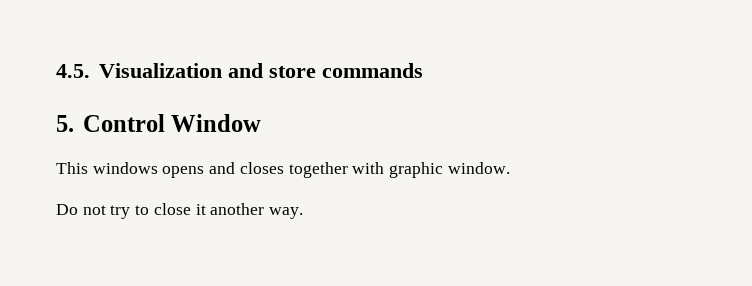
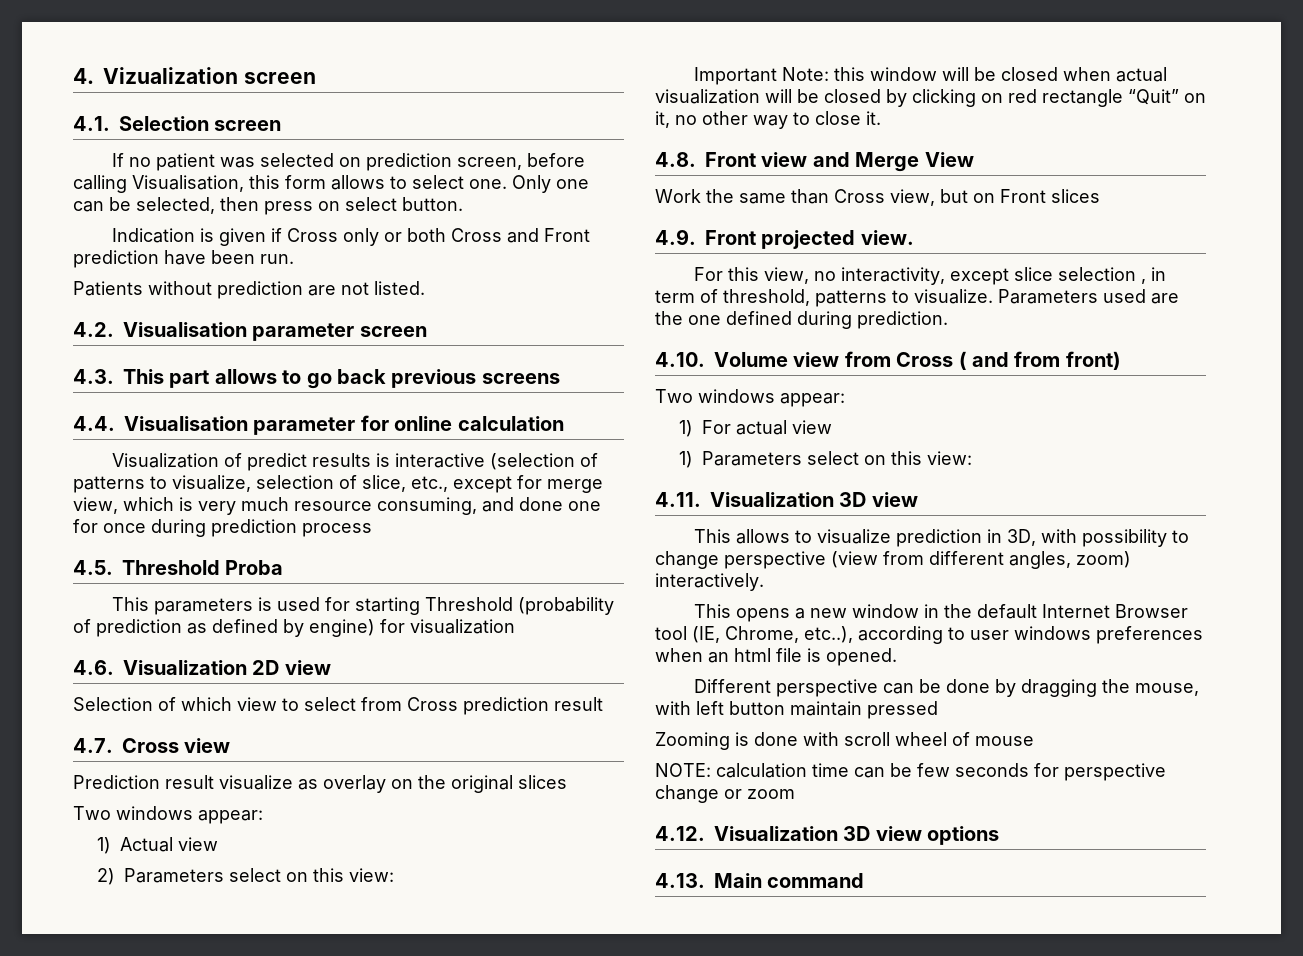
- 4.5. Visualization and store commands
- 5. Control Window
- This windows opens and closes together with graphic window.
- Do not try to close it another way.
+ 4. Vizualization screen
+ 4.1. Selection screen
+ If no patient was selected on prediction screen, before calling Visualisation, this form allows to select one. Only one can be selected, then press on select button.
+ Indication is given if Cross only or both Cross and Front prediction have been run.
+ Patients without prediction are not listed.
+ 4.2. Visualisation parameter screen
+ 4.3. This part allows to go back previous screens
+ 4.4. Visualisation parameter for online calculation
+ Visualization of predict results is interactive (selection of patterns to visualize, selection of slice, etc., except for merge view, which is very much resource consuming, and done one for once during prediction process
+ 4.5. Threshold Proba
+ This parameters is used for starting Threshold (probability of prediction as defined by engine) for visualization
+ 4.6. Visualization 2D view
+ Selection of which view to select from Cross prediction result
+ 4.7. Cross view
+ Prediction result visualize as overlay on the original slices
+ Two windows appear:
+ 1) Actual view
+ 2) Parameters select on this view:
+ Important Note: this window will be closed when actual visualization will be closed by clicking on red rectangle “Quit” on it, no other way to close it.
+ 4.8. Front view and Merge View
+ Work the same than Cross view, but on Front slices
+ 4.9. Front projected view.
+ For this view, no interactivity, except slice selection , in term of threshold, patterns to visualize. Parameters used are the one defined during prediction.
+ 4.10. Volume view from Cross ( and from front)
+ Two windows appear:
+ 1) For actual view
+ 1) Parameters select on this view:
+ 4.11. Visualization 3D view
+ This allows to visualize prediction in 3D, with possibility to change perspective (view from different angles, zoom) interactively.
+ This opens a new window in the default Internet Browser tool (IE, Chrome, etc..), according to user windows preferences when an html file is opened.
+ Different perspective can be done by dragging the mouse, with left button maintain pressed
+ Zooming is done with scroll wheel of mouse
+ NOTE: calculation time can be few seconds for perspective change or zoom
+ 4.12. Visualization 3D view options
+ 4.13. Main command

